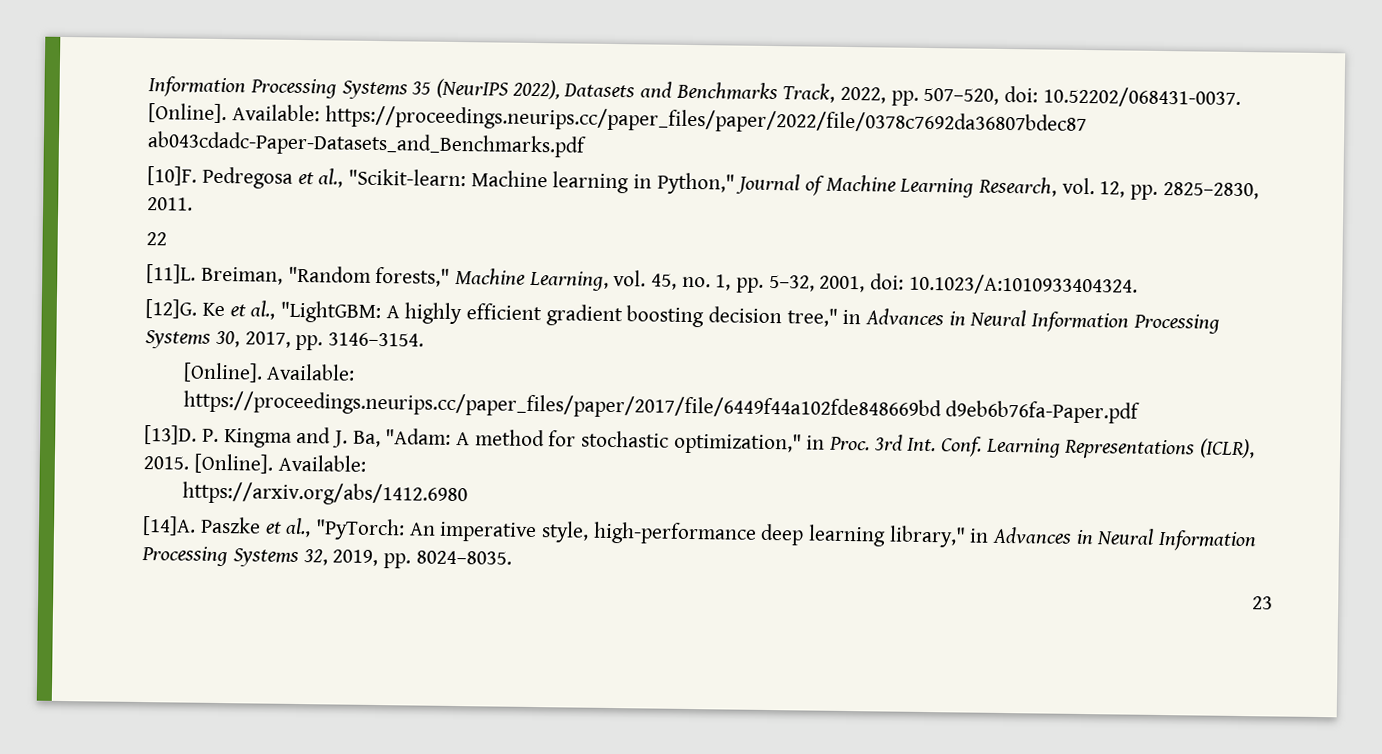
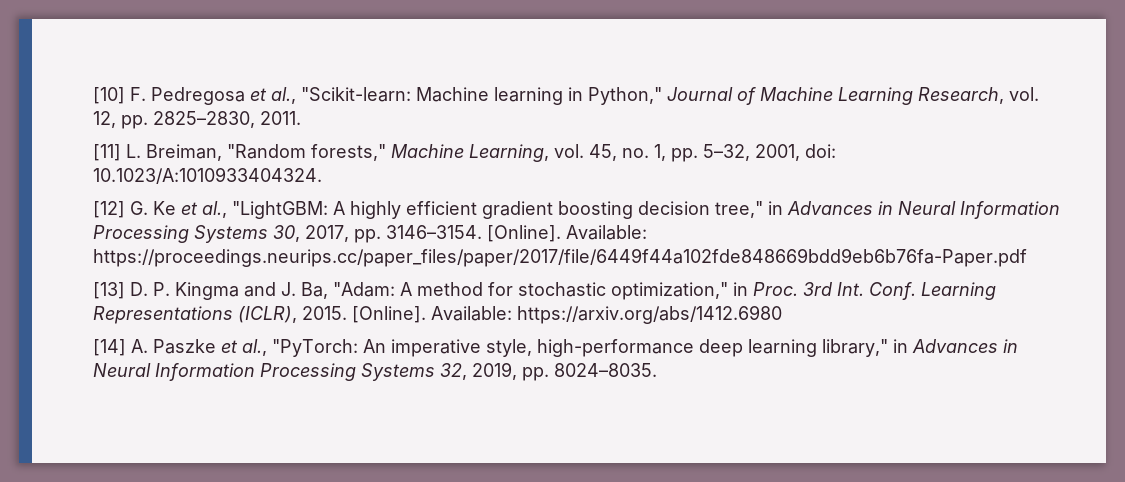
- Information Processing Systems 35 (NeurIPS 2022), Datasets and Benchmarks Track, 2022, pp. 507–520, doi: 10.52202/068431-0037. [Online]. Available: https://proceedings.neurips.cc/paper_files/paper/2022/file/0378c7692da36807bdec87 ab043cdadc-Paper-Datasets_and_Benchmarks.pdf
- [10]F. Pedregosa et al., "Scikit-learn: Machine learning in Python," Journal of Machine Learning Research, vol. 12, pp. 2825–2830, 2011.
+ [10] F. Pedregosa et al., "Scikit-learn: Machine learning in Python," Journal of Machine Learning Research, vol. 12, pp. 2825–2830, 2011.
- 22
- [11]L. Breiman, "Random forests," Machine Learning, vol. 45, no. 1, pp. 5–32, 2001, doi: 10.1023/A:1010933404324.
+ [11] L. Breiman, "Random forests," Machine Learning, vol. 45, no. 1, pp. 5–32, 2001, doi: 10.1023/A:1010933404324.
- [12]G. Ke et al., "LightGBM: A highly efficient gradient boosting decision tree," in Advances in Neural Information Processing Systems 30, 2017, pp. 3146–3154.
- [Online]. Available:
- https://proceedings.neurips.cc/paper_files/paper/2017/file/6449f44a102fde848669bd d9eb6b76fa-Paper.pdf
- [13]D. P. Kingma and J. Ba, "Adam: A method for stochastic optimization," in Proc.
+ [12] G. Ke et al., "LightGBM: A highly efficient gradient boosting decision tree," in Advances in Neural Information Processing Systems 30, 2017, pp. 3146–3154. [Online]. Available: https://proceedings.neurips.cc/paper_files/paper/2017/file/6449f44a102fde848669bdd9eb6b76fa-Paper.pdf
+ [13] D. P. Kingma and J. Ba, "Adam: A method for stochastic optimization," in Proc.
- Learning Representations (ICLR), 2015. [Online]. Available:
- https://arxiv.org/abs/1412.6980
+ Learning Representations (ICLR), 2015. [Online]. Available: https://arxiv.org/abs/1412.6980
- [14]A. Paszke et al., "PyTorch: An imperative style, high-performance deep learning library," in Advances in Neural Information Processing Systems 32, 2019, pp. 8024–8035.
+ [14] A. Paszke et al., "PyTorch: An imperative style, high-performance deep learning library," in Advances in Neural Information Processing Systems 32, 2019, pp. 8024–8035.
- 23

